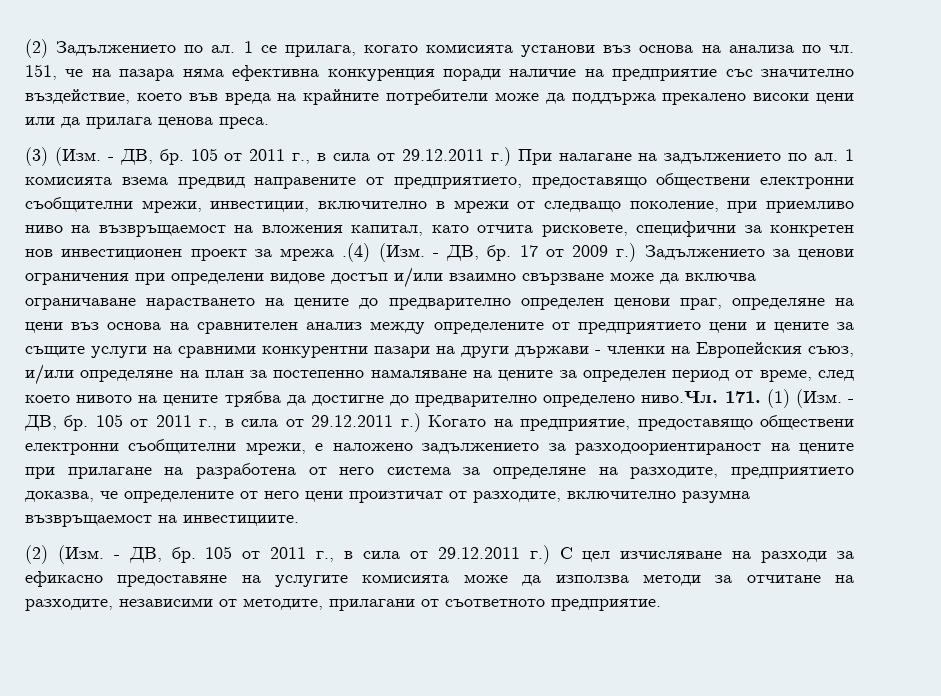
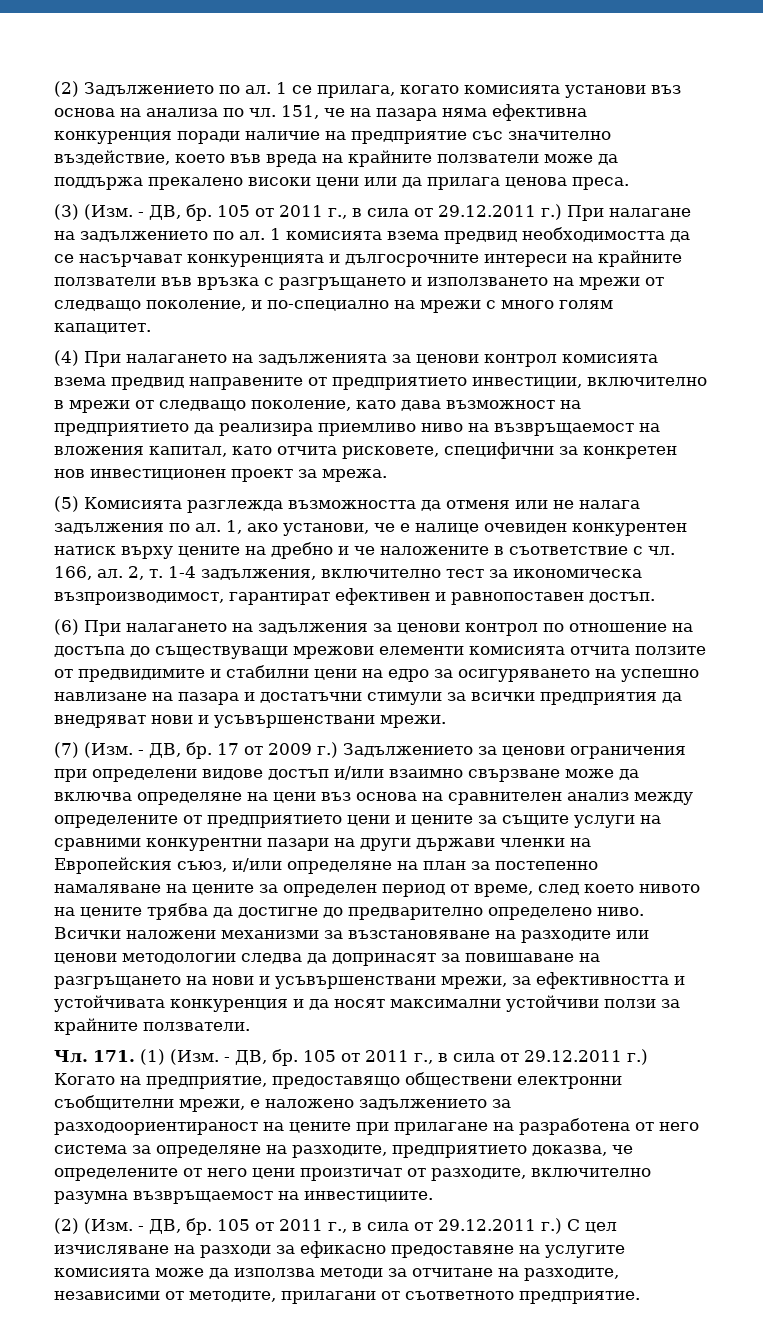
- 151, че на пазара няма ефективна конкуренция поради наличие на предприятие със значително въздействие, което във вреда на крайните потребители може да поддържа прекалено високи цени или да прилага ценова преса.
+ 151, че на пазара няма ефективна конкуренция поради наличие на предприятие със значително въздействие, което във вреда на крайните ползватели може да поддържа прекалено високи цени или да прилага ценова преса.
- 1 комисията взема предвид направените от предприятието, предоставящо обществени електронни съобщителни мрежи, инвестиции, включително в мрежи от следващо поколение, при приемливо ниво на възвръщаемост на вложения капитал, като отчита рисковете, специфични за конкретен нов инвестиционен проект за мрежа .(4) (Изм. - ДВ, бр.
+ 1 комисията взема предвид необходимостта да се насърчават конкуренцията и дългосрочните интереси на крайните ползватели във връзка с разгръщането и използването на мрежи от следващо поколение, и по-специално на мрежи с много голям капацитет.
+ (4) При налагането на задълженията за ценови контрол комисията взема предвид направените от предприятието инвестиции, включително в мрежи от следващо поколение, като дава възможност на предприятието да реализира приемливо ниво на възвръщаемост на вложения капитал, като отчита рисковете, специфични за конкретен нов инвестиционен проект за мрежа.
+ (5) Комисията разглежда възможността да отменя или не налага задължения по ал. 1, ако установи, че е налице очевиден конкурентен натиск върху цените на дребно и че наложените в съответствие с чл. 166, ал. 2, т. 1-4 задължения, включително тест за икономическа възпроизводимост, гарантират ефективен и равнопоставен достъп.
+ (6) При налагането на задължения за ценови контрол по отношение на достъпа до съществуващи мрежови елементи комисията отчита ползите от предвидимите и стабилни цени на едро за осигуряването на успешно навлизане на пазара и достатъчни стимули за всички предприятия да внедряват нови и усъвършенствани мрежи.
+ (7) (Изм. - ДВ, бр.
- 17 от 2009 г.) Задължението за ценови ограничения при определени видове достъп и/или взаимно свързване може да включва ограничаване нарастването на цените до предварително определен ценови праг, определяне на цени въз основа на сравнителен анализ между определените от предприятието цени и цените за същите услуги на сравними конкурентни пазари на други държави - членки на Европейския съюз, и/или определяне на план за постепенно намаляване на цените за определен период от време, след което нивото на цените трябва да достигне до предварително определено ниво.Чл. 171. (1) (Изм. - ДВ, бр.
+ 17 от 2009 г.) Задължението за ценови ограничения при определени видове достъп и/или взаимно свързване може да включва определяне на цени въз основа на сравнителен анализ между определените от предприятието цени и цените за същите услуги на сравними конкурентни пазари на други държави членки на Европейския съюз, и/или определяне на план за постепенно намаляване на цените за определен период от време, след което нивото на цените трябва да достигне до предварително определено ниво. Всички наложени механизми за възстановяване на разходите или ценови методологии следва да допринасят за повишаване на разгръщането на нови и усъвършенствани мрежи, за ефективността и устойчивата конкуренция и да носят максимални устойчиви ползи за крайните ползватели.
+ Чл. 171. (1) (Изм. - ДВ, бр.

